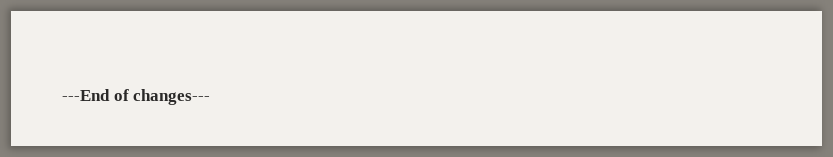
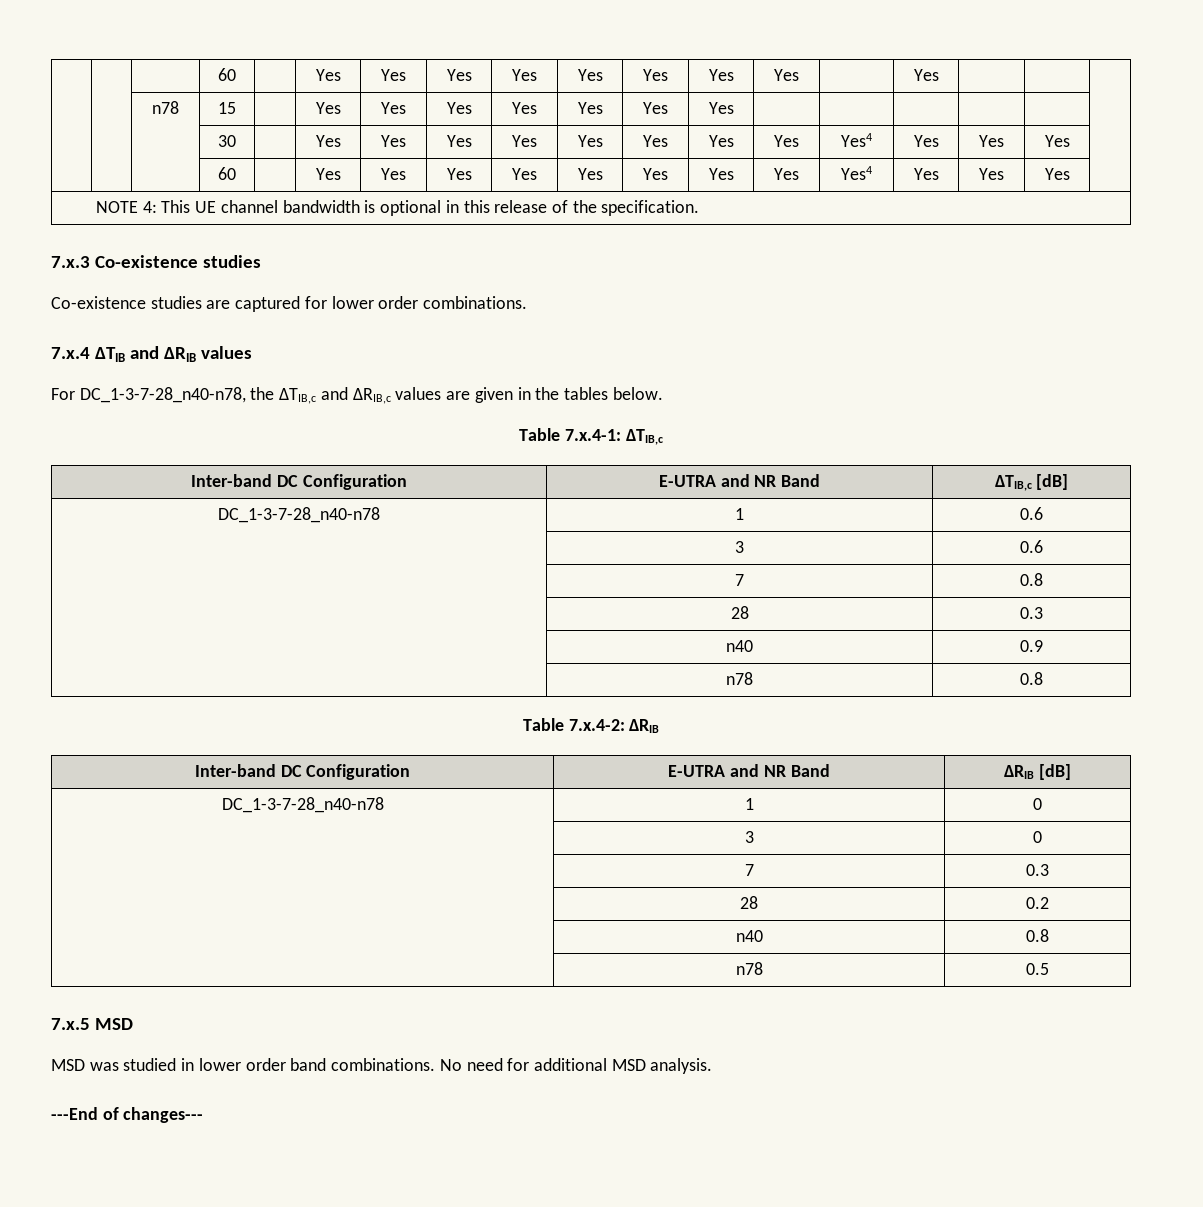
+ | | | 60 | | Yes | Yes | Yes | Yes | Yes | Yes | Yes | Yes | | Yes | | |
+ | | n78 | 15 | | Yes | Yes | Yes | Yes | Yes | Yes | Yes | | | | | |
+ | | | 30 | | Yes | Yes | Yes | Yes | Yes | Yes | Yes | Yes | Yes4 | Yes | Yes | Yes |
+ | | | 60 | | Yes | Yes | Yes | Yes | Yes | Yes | Yes | Yes | Yes4 | Yes | Yes | Yes |
+ NOTE 4: This UE channel bandwidth is optional in this release of the specification.
+ 7.x.3 Co-existence studies
+ Co-existence studies are captured for lower order combinations.
+ 7.x.4 ∆TIB and ∆RIB values
+ For DC_1-3-7-28_n40-n78, the ΔTIB,c and ΔRIB,c values are given in the tables below.
+ Table 7.x.4-1: ΔTIB,c
+ Inter-band DC Configuration | E-UTRA and NR Band | ΔTIB,c [dB]
+ DC_1-3-7-28_n40-n78 | 1 | 0.6
+ | 3 | 0.6
+ | 7 | 0.8
+ | 28 | 0.3
+ | n40 | 0.9
+ | n78 | 0.8
+ Table 7.x.4-2: ΔRIB
+ Inter-band DC Configuration | E-UTRA and NR Band | ΔRIB [dB]
+ DC_1-3-7-28_n40-n78 | 1 | 0
+ | 3 | 0
+ | 7 | 0.3
+ | 28 | 0.2
+ | n40 | 0.8
+ | n78 | 0.5
+ 7.x.5 MSD
+ MSD was studied in lower order band combinations. No need for additional MSD analysis.

